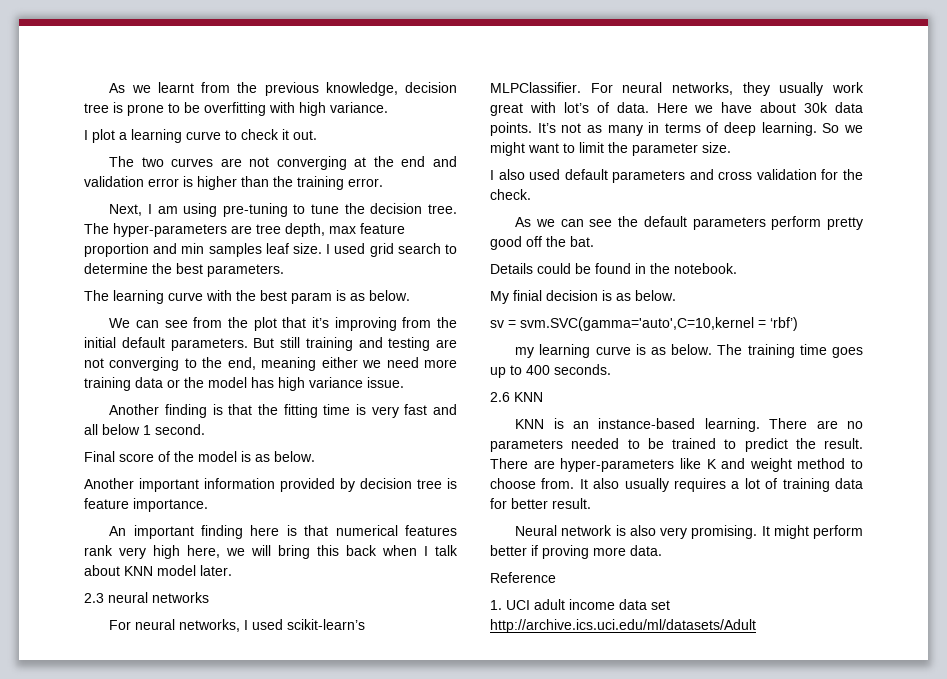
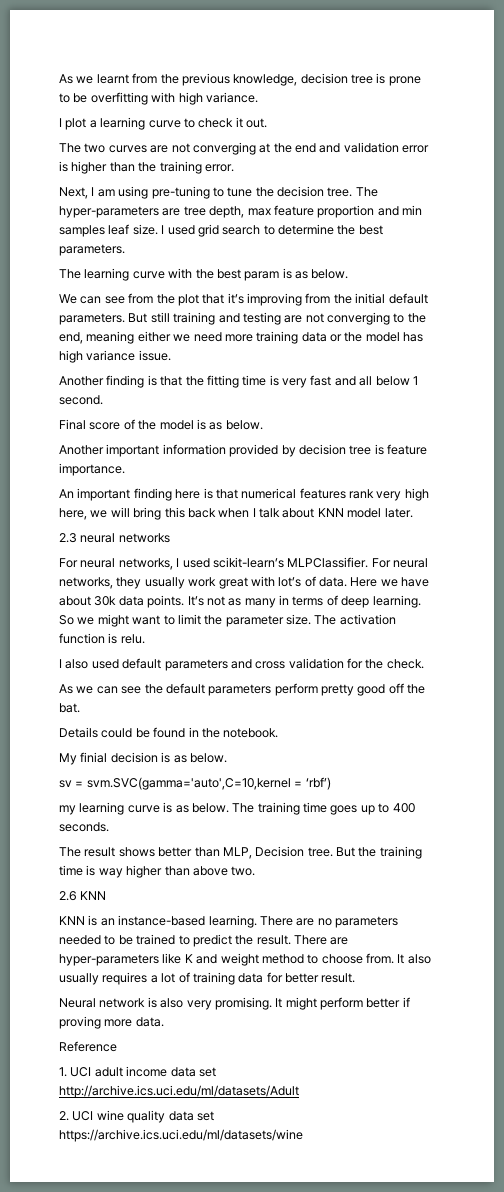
+ The activation function is relu.
+ The result shows better than MLP, Decision tree. But the training time is way higher than above two.
+ 2. UCI wine quality data set https://archive.ics.uci.edu/ml/datasets/wine

